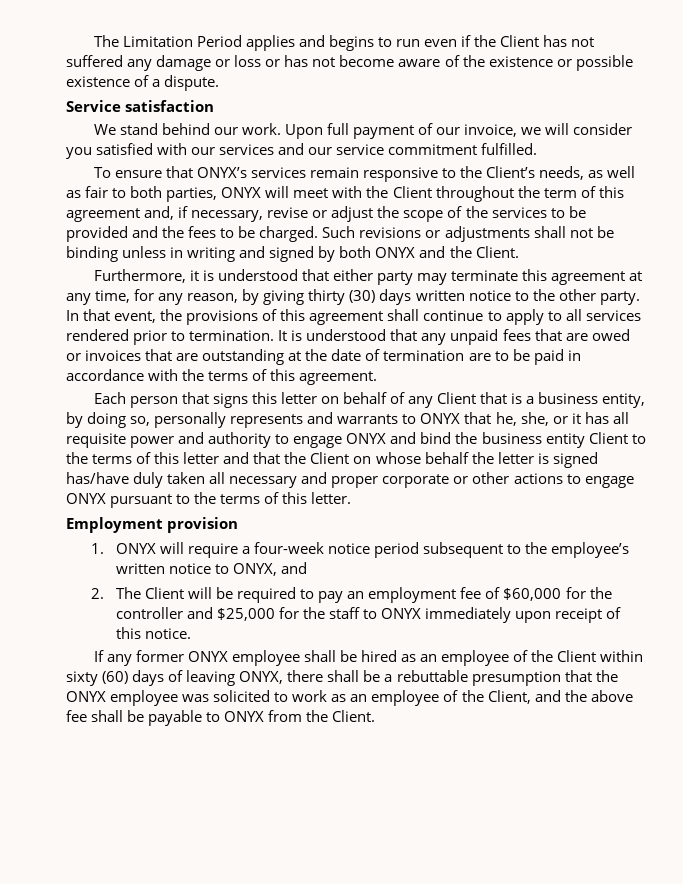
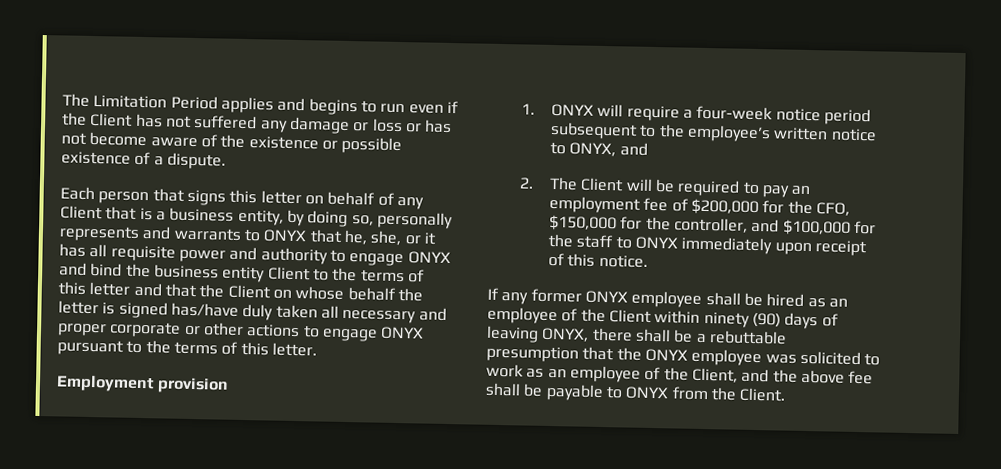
- Service satisfaction
- We stand behind our work. Upon full payment of our invoice, we will consider you satisfied with our services and our service commitment fulfilled.
- To ensure that ONYX’s services remain responsive to the Client’s needs, as well as fair to both parties, ONYX will meet with the Client throughout the term of this agreement and, if necessary, revise or adjust the scope of the services to be provided and the fees to be charged. Such revisions or adjustments shall not be binding unless in writing and signed by both ONYX and the Client.
- Furthermore, it is understood that either party may terminate this agreement at any time, for any reason, by giving thirty (30) days written notice to the other party. In that event, the provisions of this agreement shall continue to apply to all services rendered prior to termination. It is understood that any unpaid fees that are owed or invoices that are outstanding at the date of termination are to be paid in accordance with the terms of this agreement.
- 2. The Client will be required to pay an employment fee of $60,000 for the controller and $25,000 for the staff to ONYX immediately upon receipt of this notice.
+ 2. The Client will be required to pay an employment fee of $200,000 for the CFO, $150,000 for the controller, and $100,000 for the staff to ONYX immediately upon receipt of this notice.
- If any former ONYX employee shall be hired as an employee of the Client within sixty (60) days of leaving ONYX, there shall be a rebuttable presumption that the ONYX employee was solicited to work as an employee of the Client, and the above fee shall be payable to ONYX from the Client.
+ If any former ONYX employee shall be hired as an employee of the Client within ninety (90) days of leaving ONYX, there shall be a rebuttable presumption that the ONYX employee was solicited to work as an employee of the Client, and the above fee shall be payable to ONYX from the Client.

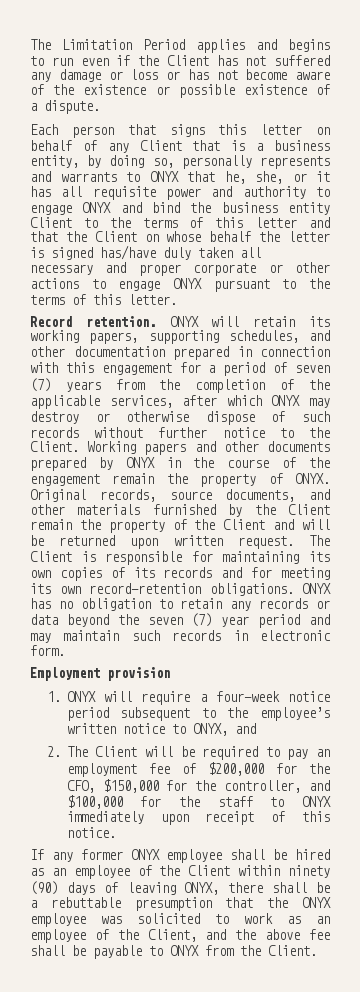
+ Record retention. ONYX will retain its working papers, supporting schedules, and other documentation prepared in connection with this engagement for a period of seven (7) years from the completion of the applicable services, after which ONYX may destroy or otherwise dispose of such records without further notice to the Client. Working papers and other documents prepared by ONYX in the course of the engagement remain the property of ONYX. Original records, source documents, and other materials furnished by the Client remain the property of the Client and will be returned upon written request. The Client is responsible for maintaining its own copies of its records and for meeting its own record-retention obligations. ONYX has no obligation to retain any records or data beyond the seven (7) year period and may maintain such records in electronic form.

